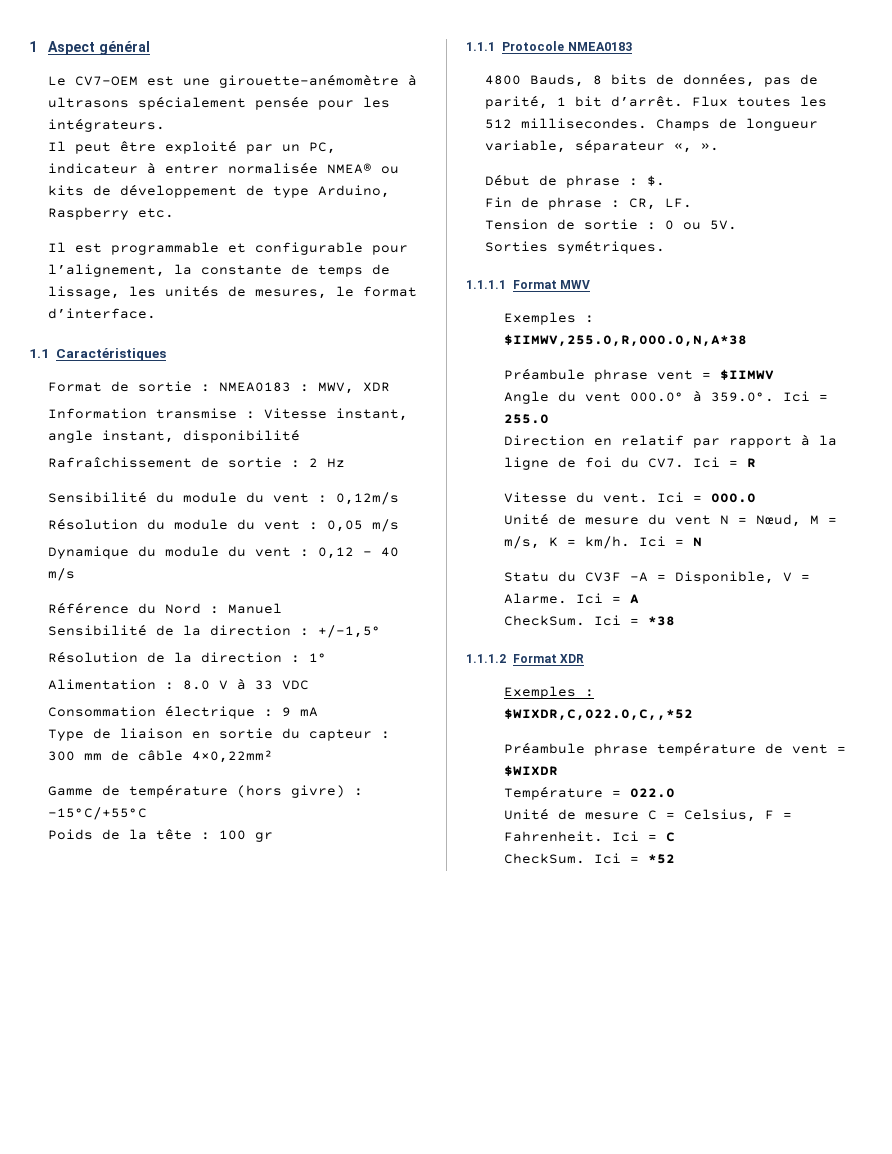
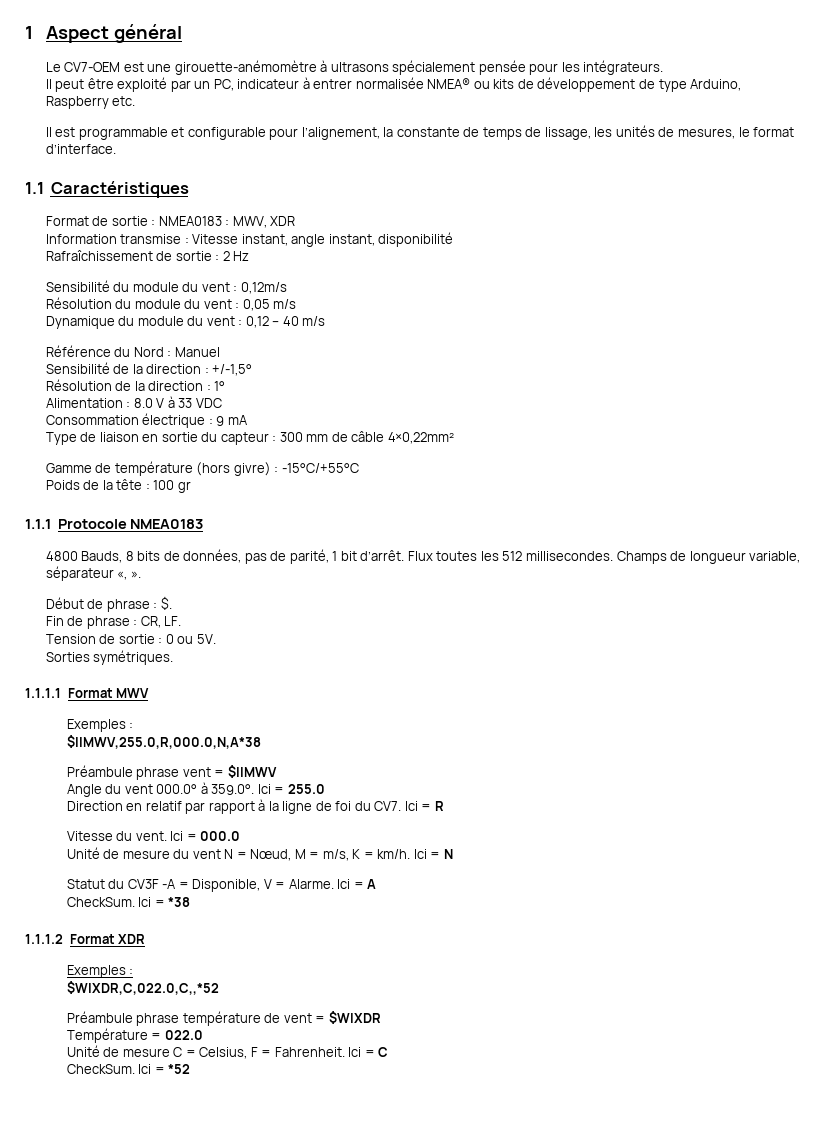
- Statu du CV3F -A = Disponible, V = Alarme.
+ Statut du CV3F -A = Disponible, V = Alarme.

